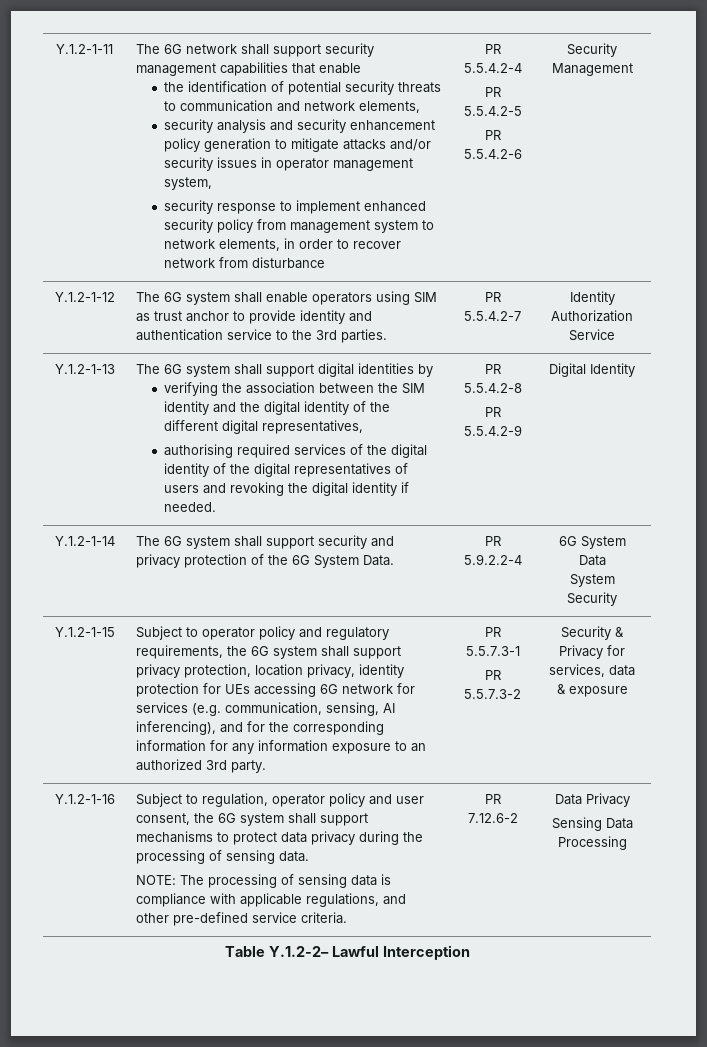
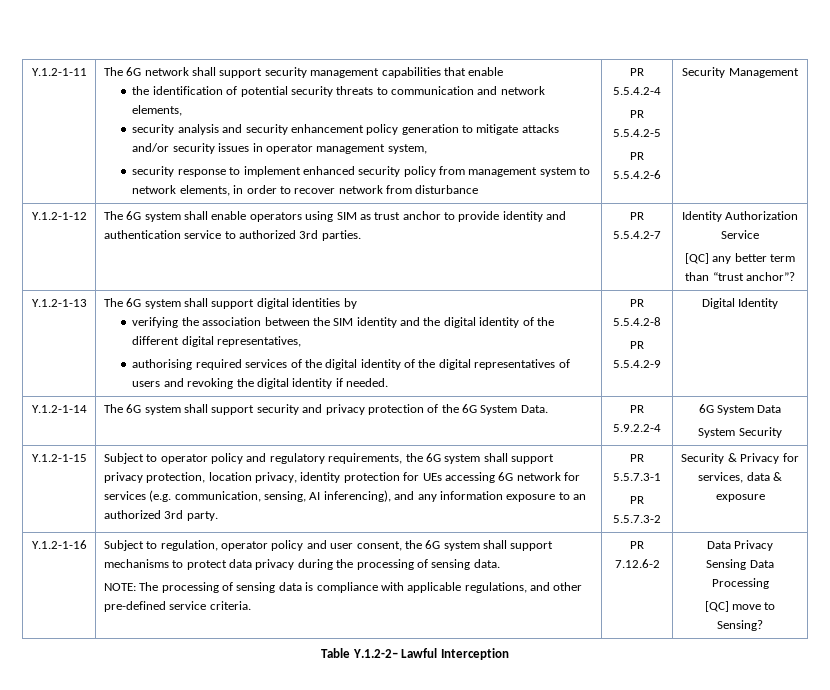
- Y.1.2-1-12 | The 6G system shall enable operators using SIM as trust anchor to provide identity and authentication service to the 3rd parties. | PR 5.5.4.2-7 | Identity Authorization Service
+ Y.1.2-1-12 | The 6G system shall enable operators using SIM as trust anchor to provide identity and authentication service to authorized 3rd parties. | PR 5.5.4.2-7 | Identity Authorization Service
+ [QC] any better term than “trust anchor”?
- Subject to operator policy and regulatory requirements, the 6G system shall support privacy protection, location privacy, identity protection for UEs accessing 6G network for services (e.g. communication, sensing, AI inferencing), and for the corresponding information for any information exposure to an authorized 3rd party.
+ Subject to operator policy and regulatory requirements, the 6G system shall support privacy protection, location privacy, identity protection for UEs accessing 6G network for services (e.g. communication, sensing, AI inferencing), and any information exposure to an authorized 3rd party.
+ [QC] move to Sensing?

